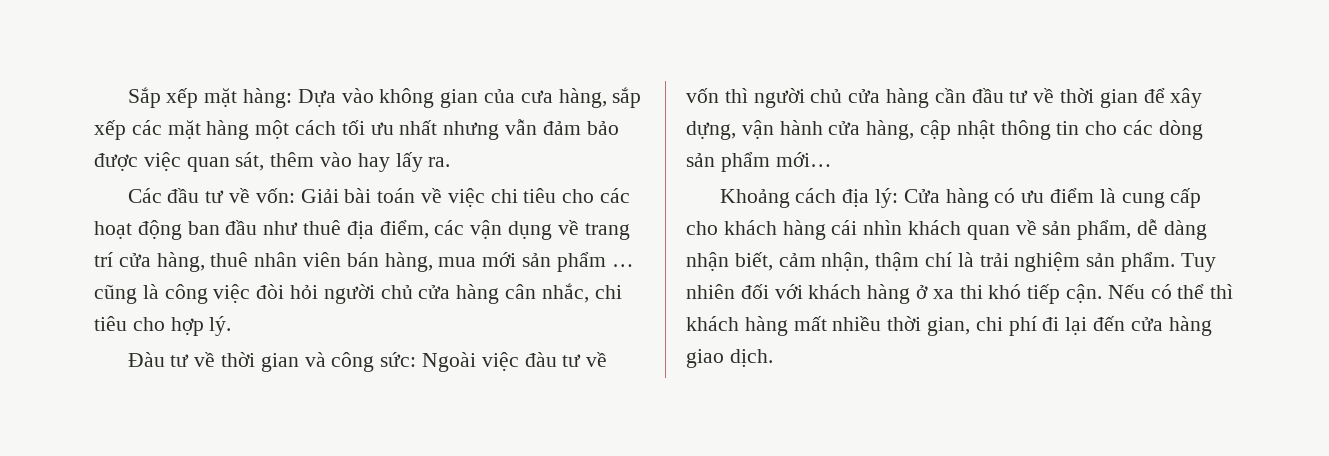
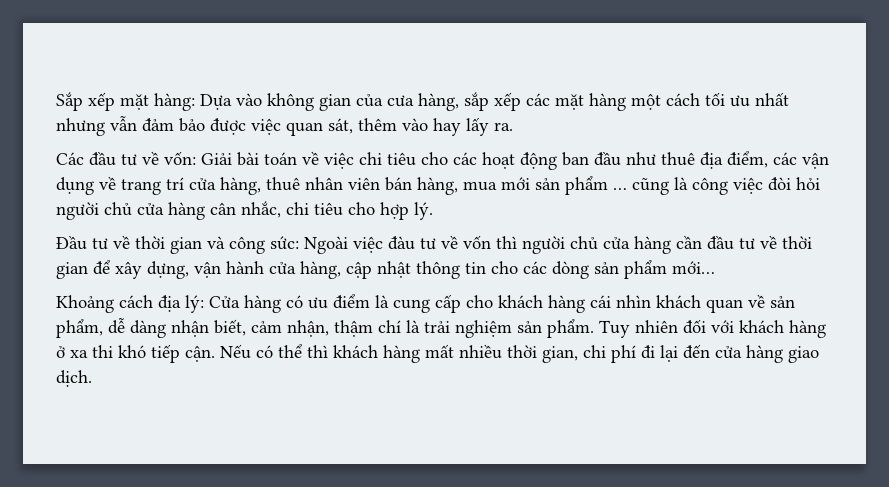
- Đàu tư về thời gian và công sức: Ngoài việc đàu tư về vốn thì người chủ cửa hàng cần đầu tư về thời gian để xây dựng, vận hành cửa hàng, cập nhật thông tin cho các dòng sản phẩm mới…
+ Đầu tư về thời gian và công sức: Ngoài việc đàu tư về vốn thì người chủ cửa hàng cần đầu tư về thời gian để xây dựng, vận hành cửa hàng, cập nhật thông tin cho các dòng sản phẩm mới…

